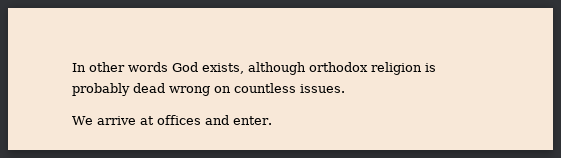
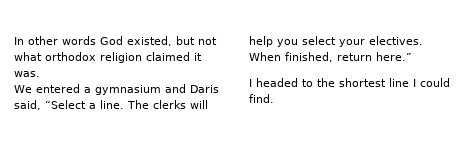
- In other words God exists, although orthodox religion is probably dead wrong on countless issues.
- We arrive at offices and enter.
+ In other words God existed, but not what orthodox religion claimed it was.
+ We entered a gymnasium and Daris said, “Select a line. The clerks will help you select your electives. When finished, return here.”
+ I headed to the shortest line I could find.

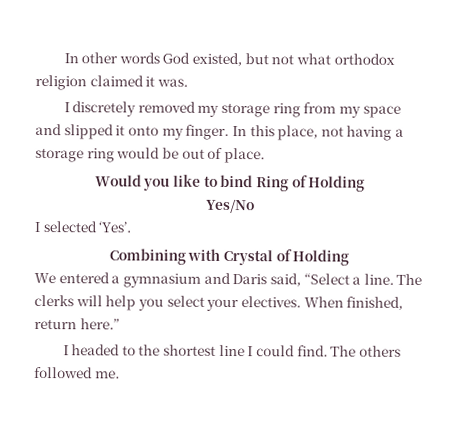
+ I discretely removed my storage ring from my space and slipped it onto my finger. In this place, not having a storage ring would be out of place.
+ Would you like to bind Ring of Holding
+ Yes/No
+ I selected ‘Yes’.
+ Combining with Crystal of Holding
+ The others followed me.

